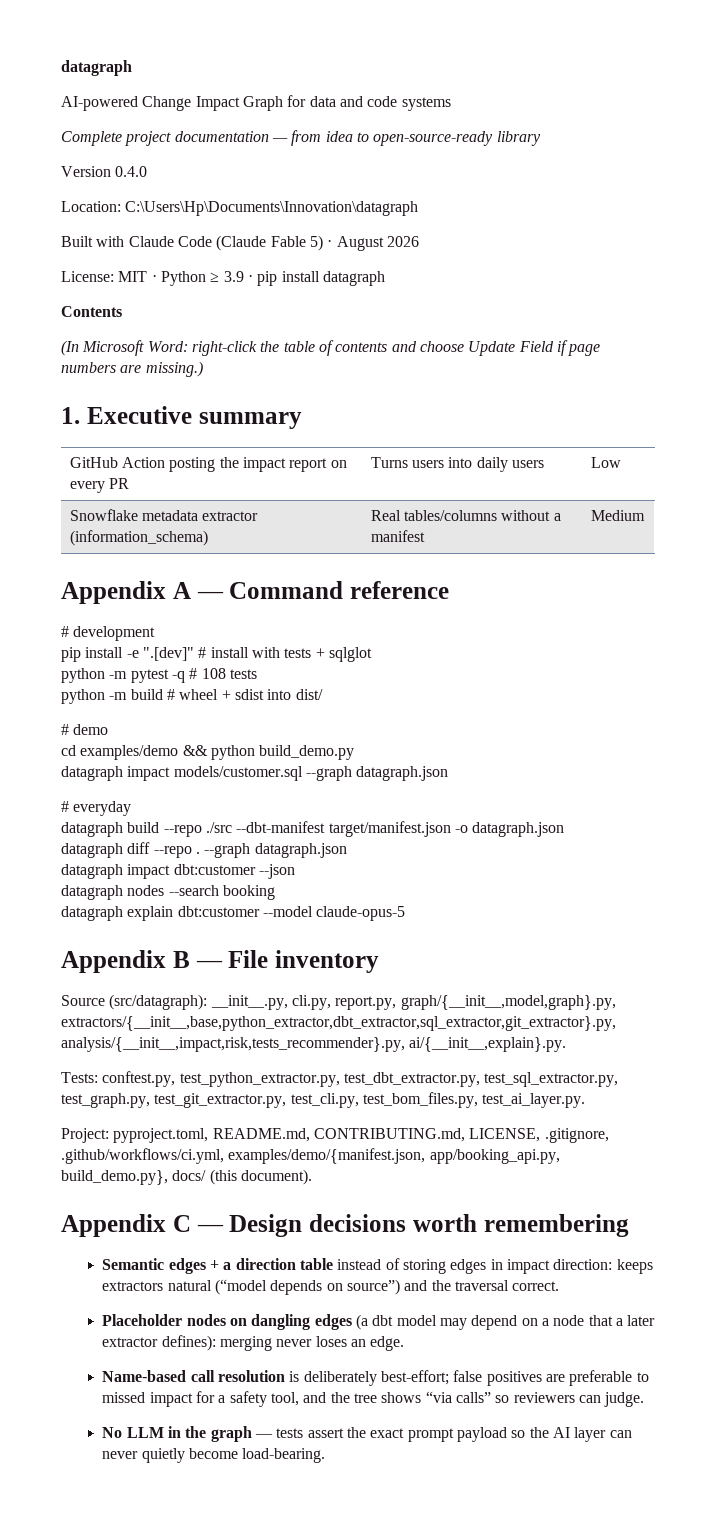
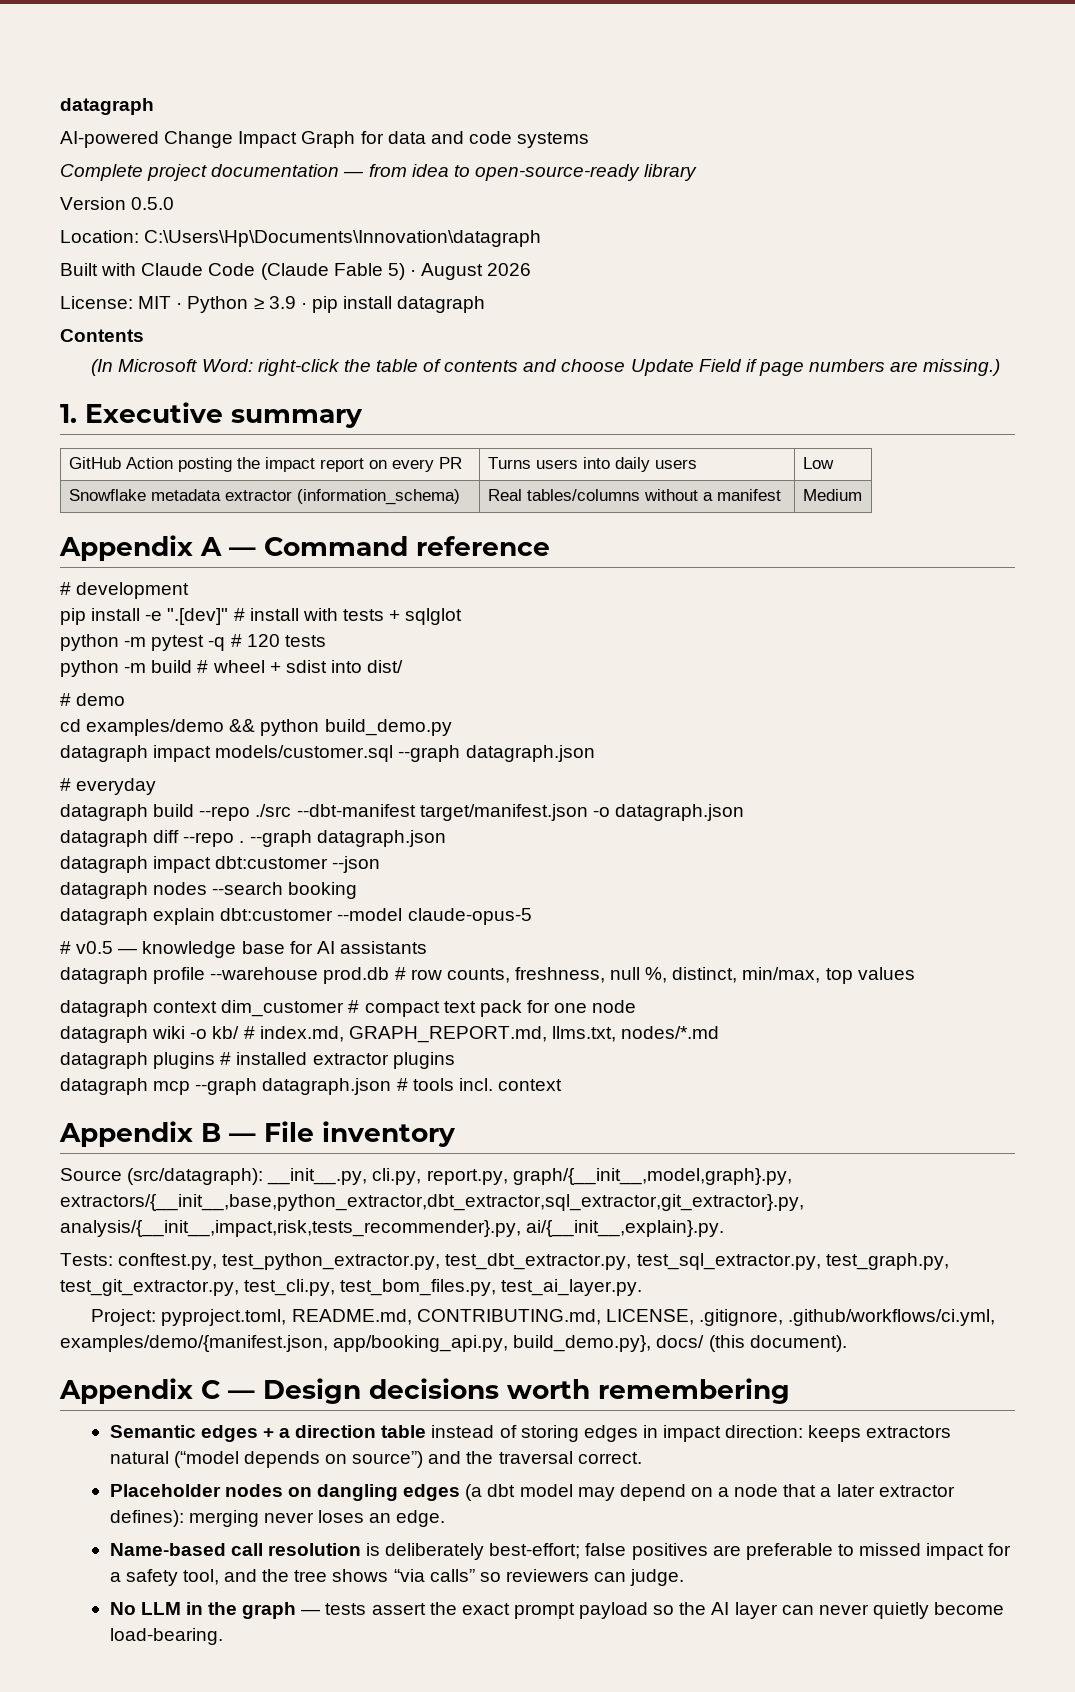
- Version 0.4.0
+ Version 0.5.0
- python -m pytest -q # 108 tests
+ python -m pytest -q # 120 tests
+ # v0.5 — knowledge base for AI assistants
+ datagraph profile --warehouse prod.db # row counts, freshness, null %, distinct, min/max, top values
+ datagraph context dim_customer # compact text pack for one node
+ datagraph wiki -o kb/ # index.md, GRAPH_REPORT.md, llms.txt, nodes/*.md
+ datagraph plugins # installed extractor plugins
+ datagraph mcp --graph datagraph.json # tools incl. context

